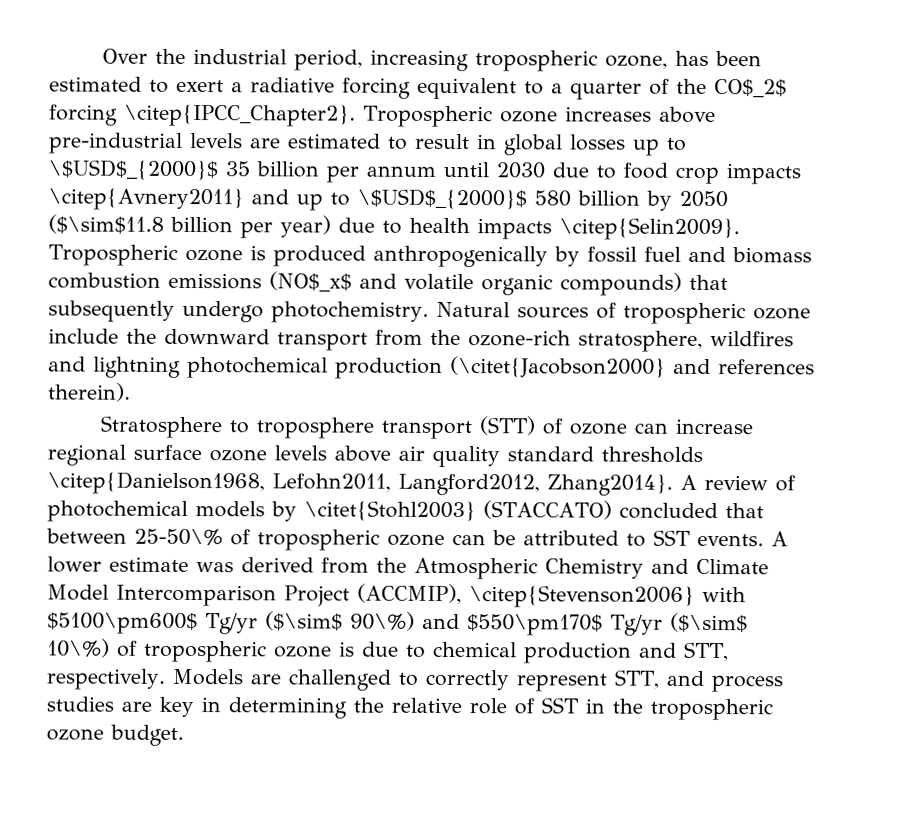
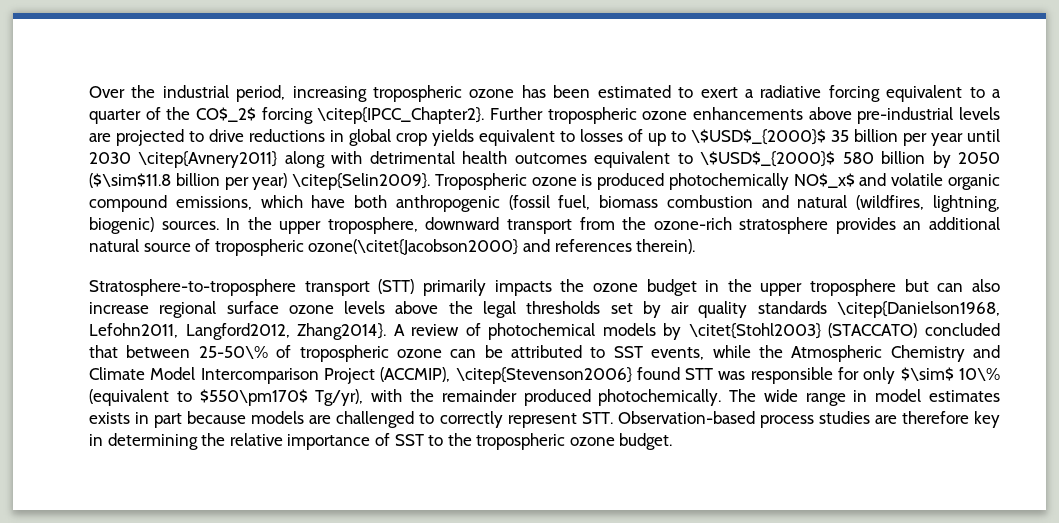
- Over the industrial period, increasing tropospheric ozone, has been estimated to exert a radiative forcing equivalent to a quarter of the CO$_2$ forcing \citep{IPCC_Chapter2}.
+ Over the industrial period, increasing tropospheric ozone has been estimated to exert a radiative forcing equivalent to a quarter of the CO$_2$ forcing \citep{IPCC_Chapter2}.
- Tropospheric ozone increases above pre-industrial levels are estimated to result in global losses up to \$USD$_{2000}$ 35 billion per annum until 2030 due to food crop impacts \citep{Avnery2011} and up to \$USD$_{2000}$ 580 billion by 2050 ($\sim$11.8 billion per year) due to health impacts \citep{Selin2009}.
+ Further tropospheric ozone enhancements above pre-industrial levels are projected to drive reductions in global crop yields equivalent to losses of up to \$USD$_{2000}$ 35 billion per year until 2030 \citep{Avnery2011} along with detrimental health outcomes equivalent to \$USD$_{2000}$ 580 billion by 2050 ($\sim$11.8 billion per year) \citep{Selin2009}.
- Tropospheric ozone is produced anthropogenically by fossil fuel and biomass combustion emissions (NO$_x$ and volatile organic compounds) that subsequently undergo photochemistry. Natural sources of tropospheric ozone include the downward transport from the ozone-rich stratosphere, wildfires and lightning photochemical production (\citet{Jacobson2000} and references therein).
- Stratosphere to troposphere transport (STT) of ozone can increase regional surface ozone levels above air quality standard thresholds \citep{Danielson1968, Lefohn2011, Langford2012, Zhang2014}.
+ Tropospheric ozone is produced photochemically NO$_x$ and volatile organic compound emissions, which have both anthropogenic (fossil fuel, biomass combustion and natural (wildfires, lightning, biogenic) sources. In the upper troposphere, downward transport from the ozone-rich stratosphere provides an additional natural source of tropospheric ozone(\citet{Jacobson2000} and references therein).
+ Stratosphere-to-troposphere transport (STT) primarily impacts the ozone budget in the upper troposphere but can also increase regional surface ozone levels above the legal thresholds set by air quality standards \citep{Danielson1968, Lefohn2011, Langford2012, Zhang2014}.
- A review of photochemical models by \citet{Stohl2003} (STACCATO) concluded that between 25-50\% of tropospheric ozone can be attributed to SST events. A lower estimate was derived from the Atmospheric Chemistry and Climate Model Intercomparison Project (ACCMIP), \citep{Stevenson2006} with $5100\pm600$ Tg/yr ($\sim$ 90\%) and $550\pm170$ Tg/yr ($\sim$ 10\%) of tropospheric ozone is due to chemical production and STT, respectively. Models are challenged to correctly represent STT, and process studies are key in determining the relative role of SST in the tropospheric ozone budget.
+ A review of photochemical models by \citet{Stohl2003} (STACCATO) concluded that between 25-50\% of tropospheric ozone can be attributed to SST events, while the Atmospheric Chemistry and Climate Model Intercomparison Project (ACCMIP), \citep{Stevenson2006} found STT was responsible for only $\sim$ 10\% (equivalent to $550\pm170$ Tg/yr), with the remainder produced photochemically. The wide range in model estimates exists in part because models are challenged to correctly represent STT. Observation-based process studies are therefore key in determining the relative importance of SST to the tropospheric ozone budget.

